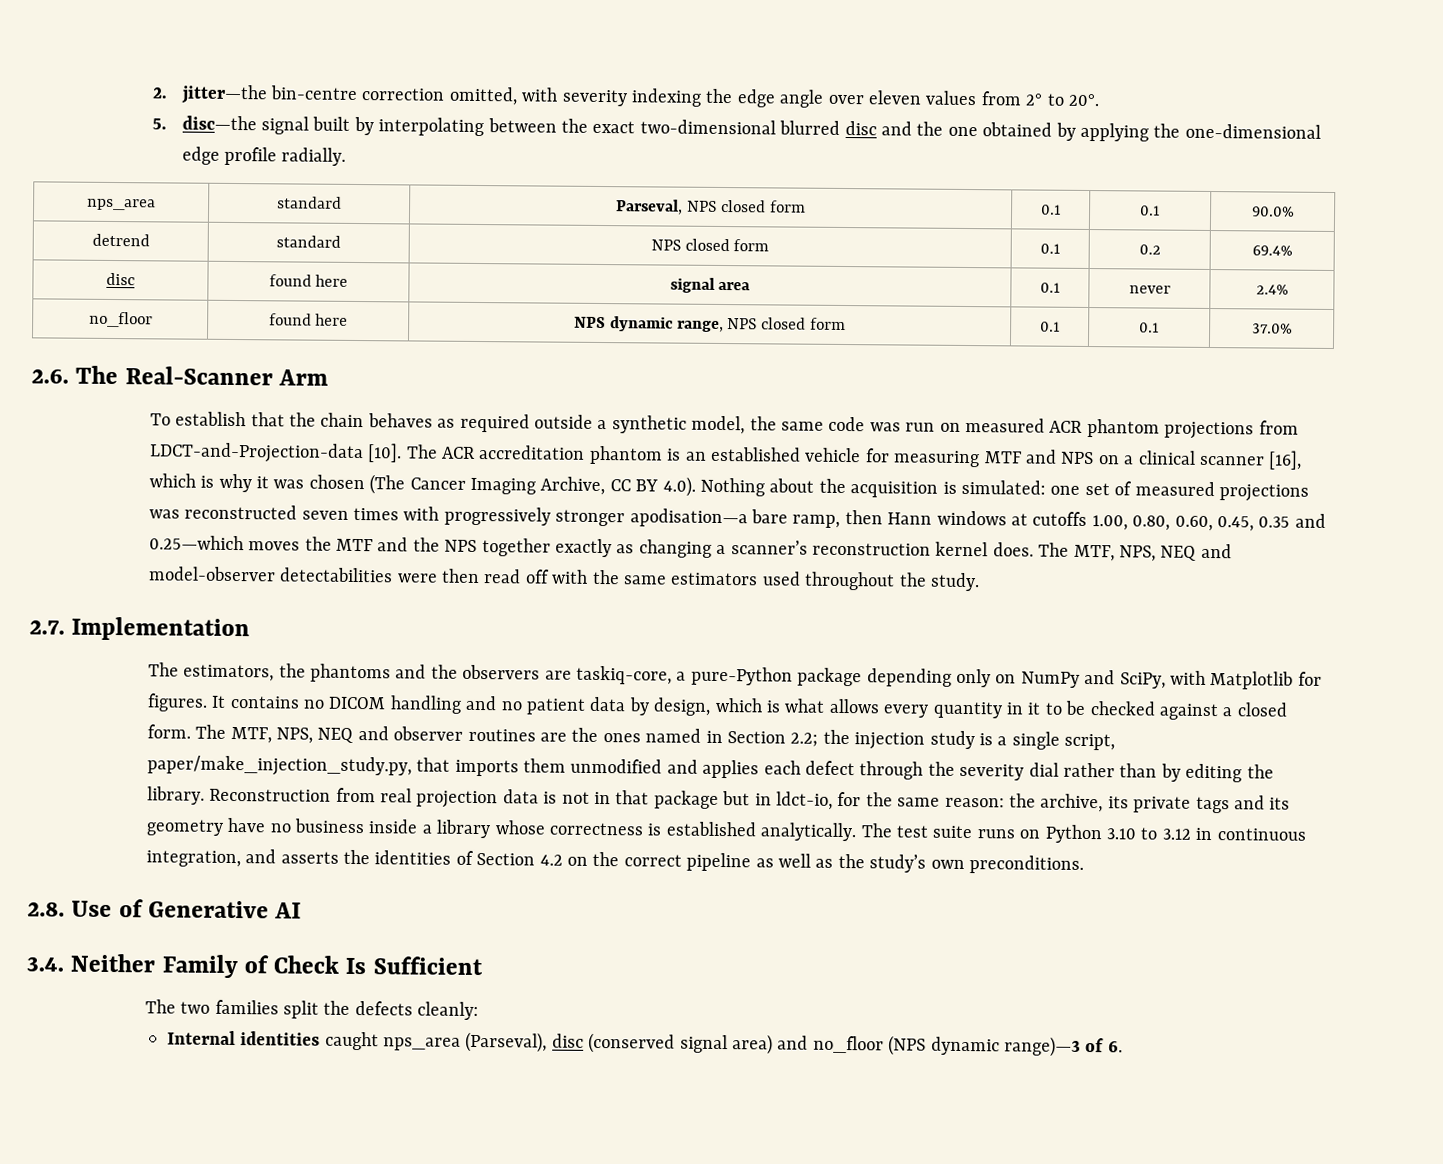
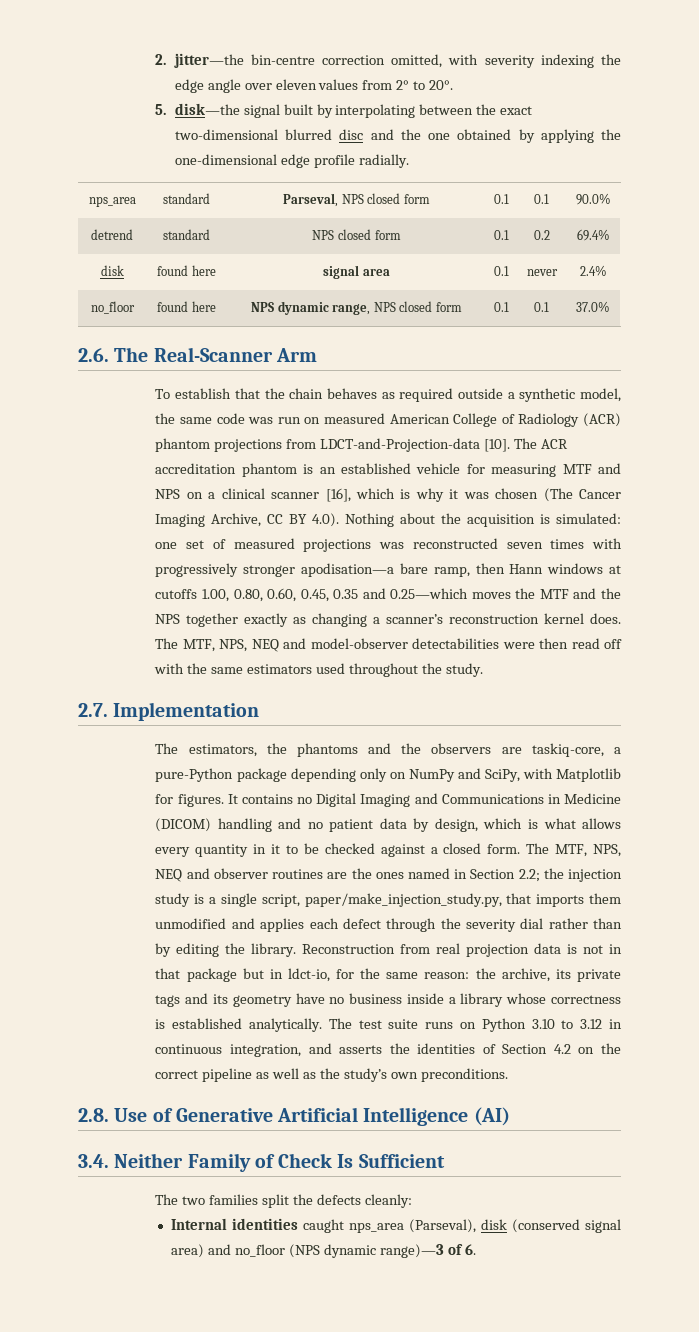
- 5. disc—the signal built by interpolating between the exact two-dimensional blurred disc and the one obtained by applying the one-dimensional edge profile radially.
+ 5. disk—the signal built by interpolating between the exact two-dimensional blurred disc and the one obtained by applying the one-dimensional edge profile radially.
- disc | found here | signal area | 0.1 | never | 2.4%
+ disk | found here | signal area | 0.1 | never | 2.4%
- To establish that the chain behaves as required outside a synthetic model, the same code was run on measured ACR phantom projections from LDCT-and-Projection-data [10].
+ To establish that the chain behaves as required outside a synthetic model, the same code was run on measured American College of Radiology (ACR) phantom projections from LDCT-and-Projection-data [10].
- It contains no DICOM handling and no patient data by design, which is what allows every quantity in it to be checked against a closed form.
+ It contains no Digital Imaging and Communications in Medicine (DICOM) handling and no patient data by design, which is what allows every quantity in it to be checked against a closed form.
- 2.8. Use of Generative AI
+ 2.8. Use of Generative Artificial Intelligence (AI)
- Internal identities caught nps_area (Parseval), disc (conserved signal area) and no_floor (NPS dynamic range)—3 of 6.
+ Internal identities caught nps_area (Parseval), disk (conserved signal area) and no_floor (NPS dynamic range)—3 of 6.

